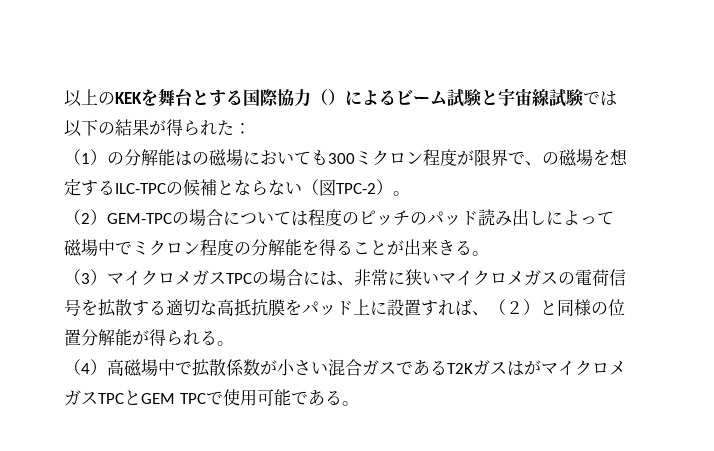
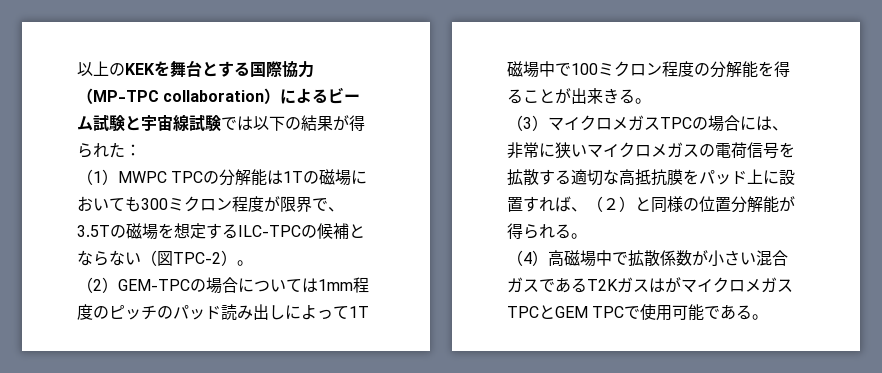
- 以上のKEKを舞台とする国際協力（）によるビーム試験と宇宙線試験では以下の結果が得られた：
+ 以上のKEKを舞台とする国際協力（MP-TPC collaboration）によるビーム試験と宇宙線試験では以下の結果が得られた：
- （1）の分解能はの磁場においても300ミクロン程度が限界で、の磁場を想定するILC-TPCの候補とならない（図TPC-2）。
+ （1）MWPC TPCの分解能は1Tの磁場においても300ミクロン程度が限界で、3.5Tの磁場を想定するILC-TPCの候補とならない（図TPC-2）。
- （2）GEM-TPCの場合については程度のピッチのパッド読み出しによって磁場中でミクロン程度の分解能を得ることが出来きる。
+ （2）GEM-TPCの場合については1mm程度のピッチのパッド読み出しによって1T磁場中で100ミクロン程度の分解能を得ることが出来きる。

